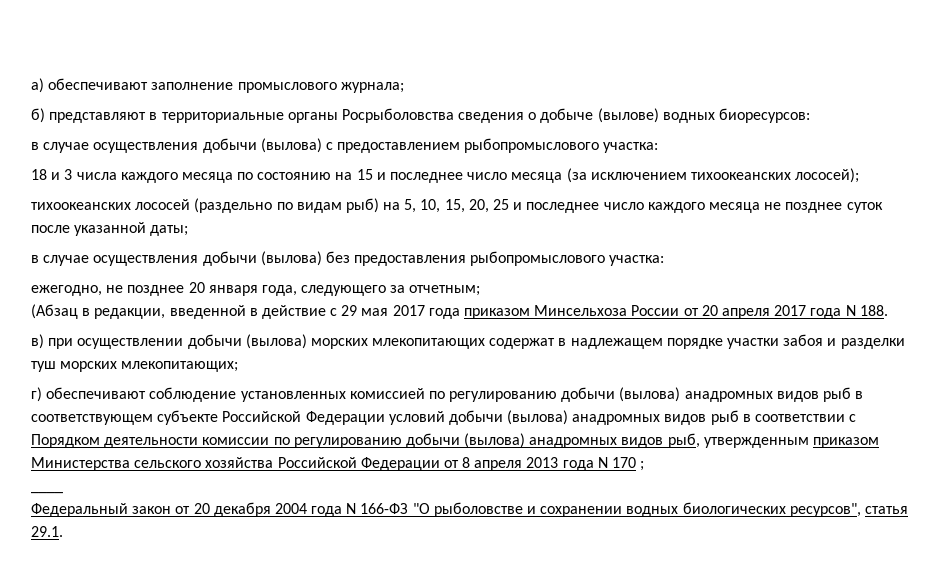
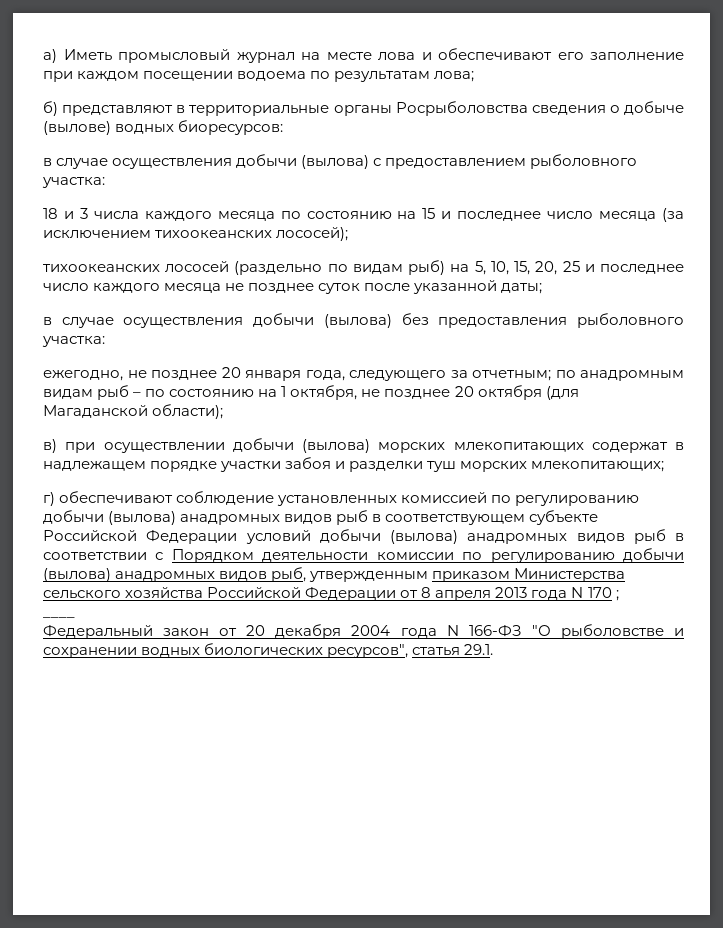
- а) обеспечивают заполнение промыслового журнала;
+ а) Иметь промысловый журнал на месте лова и обеспечивают его заполнение при каждом посещении водоема по результатам лова;
- в случае осуществления добычи (вылова) с предоставлением рыбопромыслового участка:
+ в случае осуществления добычи (вылова) с предоставлением рыболовного участка:
- в случае осуществления добычи (вылова) без предоставления рыбопромыслового участка:
+ в случае осуществления добычи (вылова) без предоставления рыболовного участка:
- ежегодно, не позднее 20 января года, следующего за отчетным;
- (Абзац в редакции, введенной в действие с 29 мая 2017 года приказом Минсельхоза России от 20 апреля 2017 года N 188.
+ ежегодно, не позднее 20 января года, следующего за отчетным; по анадромным видам рыб – по состоянию на 1 октября, не позднее 20 октября (для Магаданской области);

